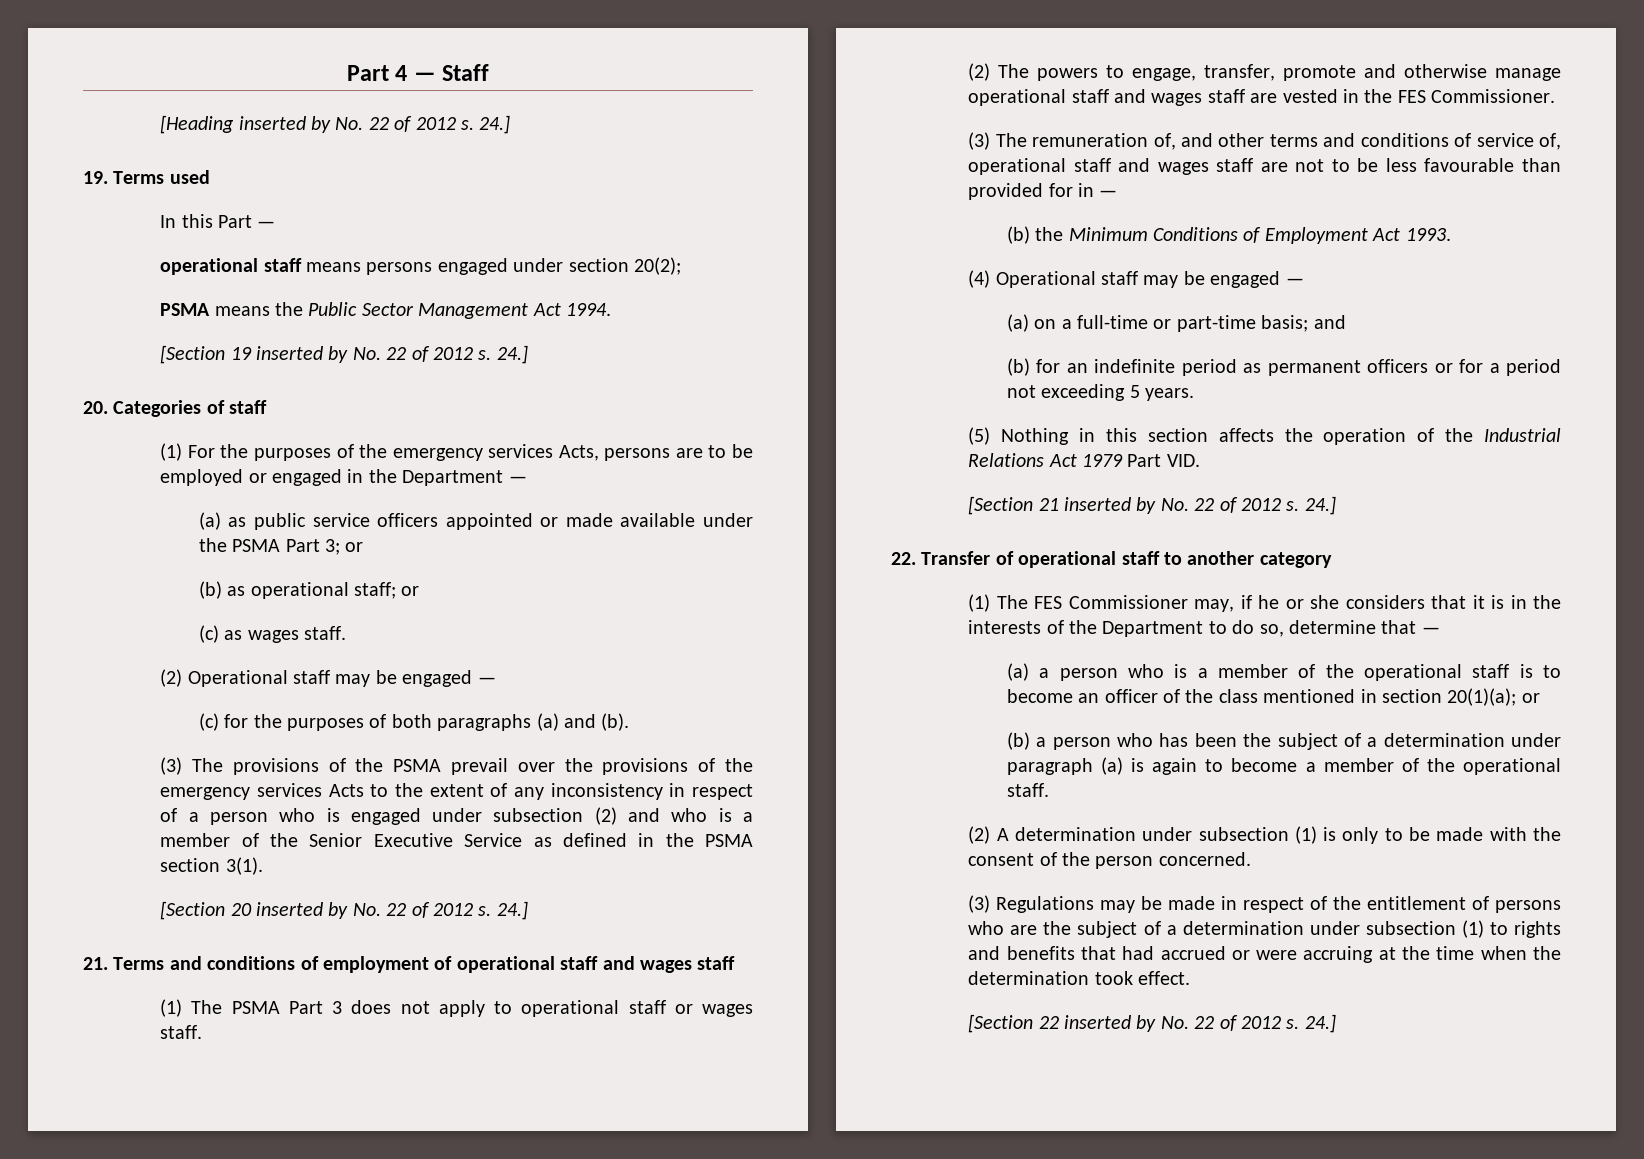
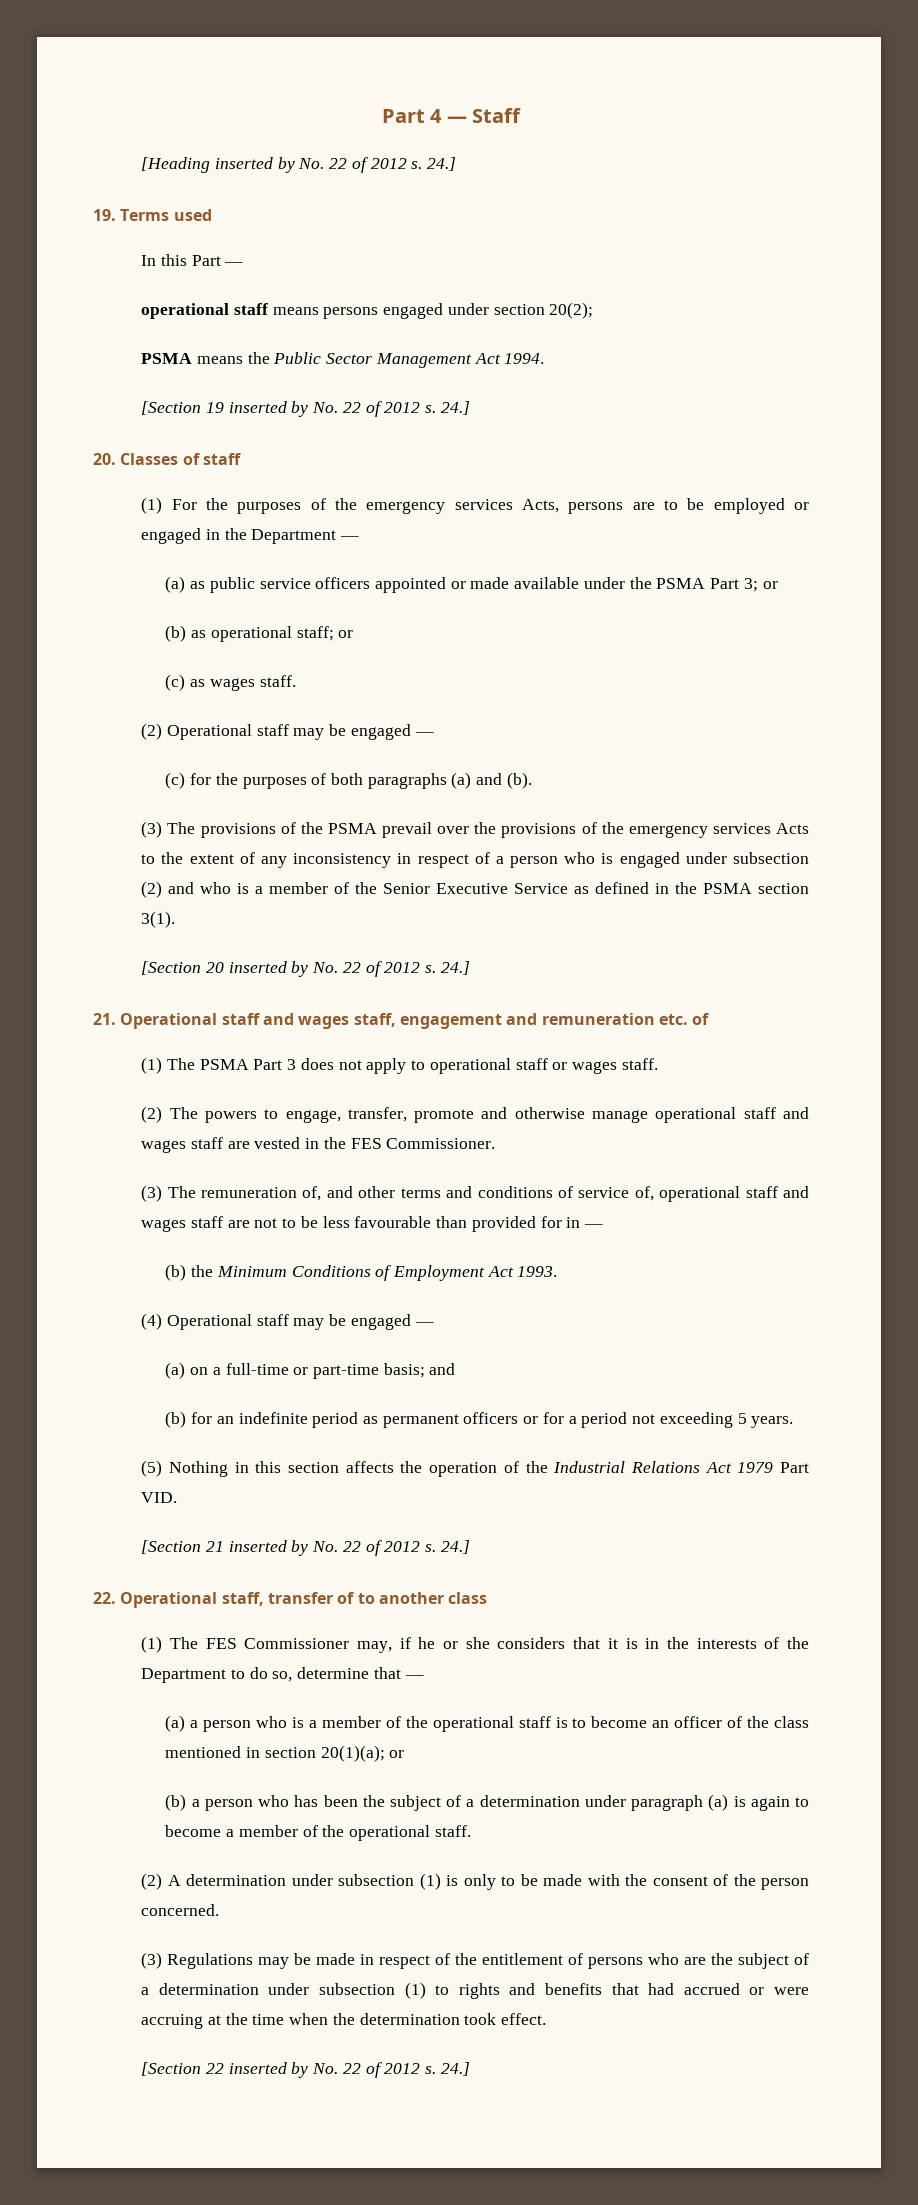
- 20. Categories of staff
+ 20. Classes of staff
- 21. Terms and conditions of employment of operational staff and wages staff
+ 21. Operational staff and wages staff, engagement and remuneration etc. of
- 22. Transfer of operational staff to another category
+ 22. Operational staff, transfer of to another class

